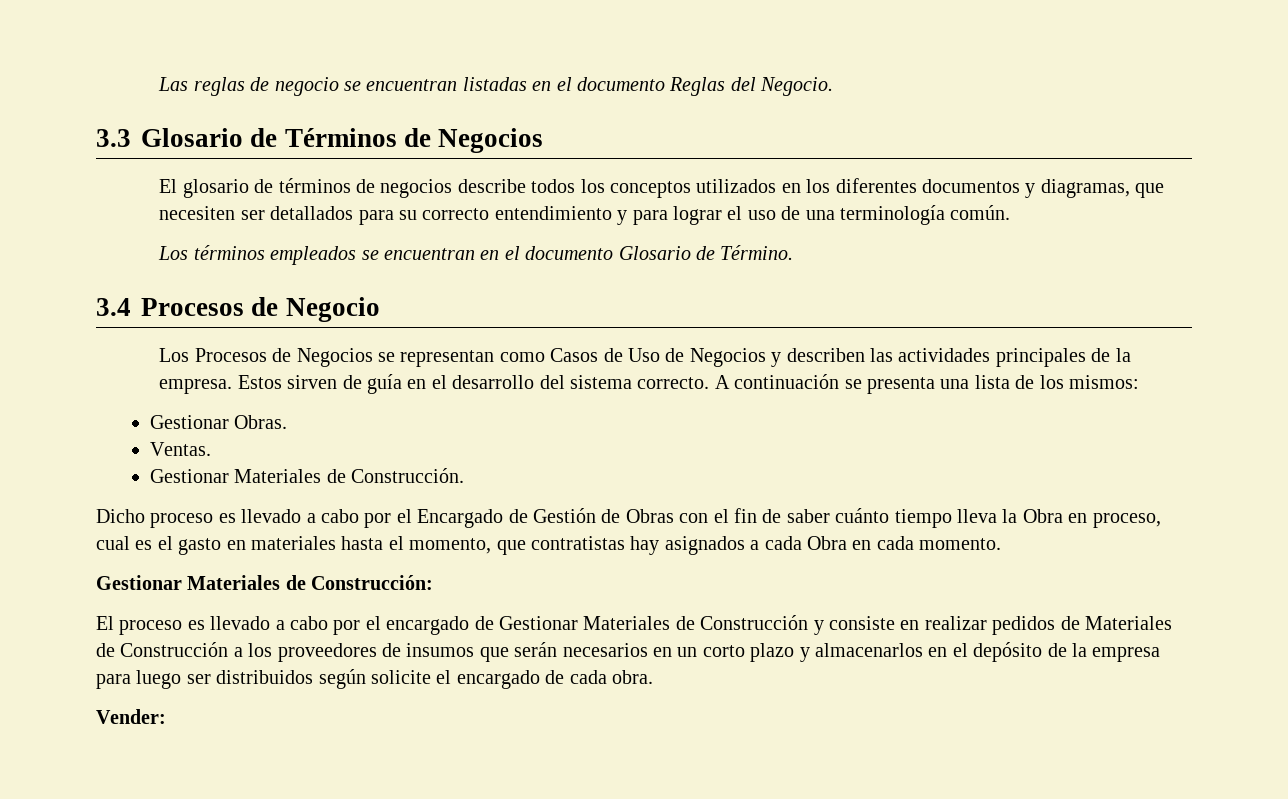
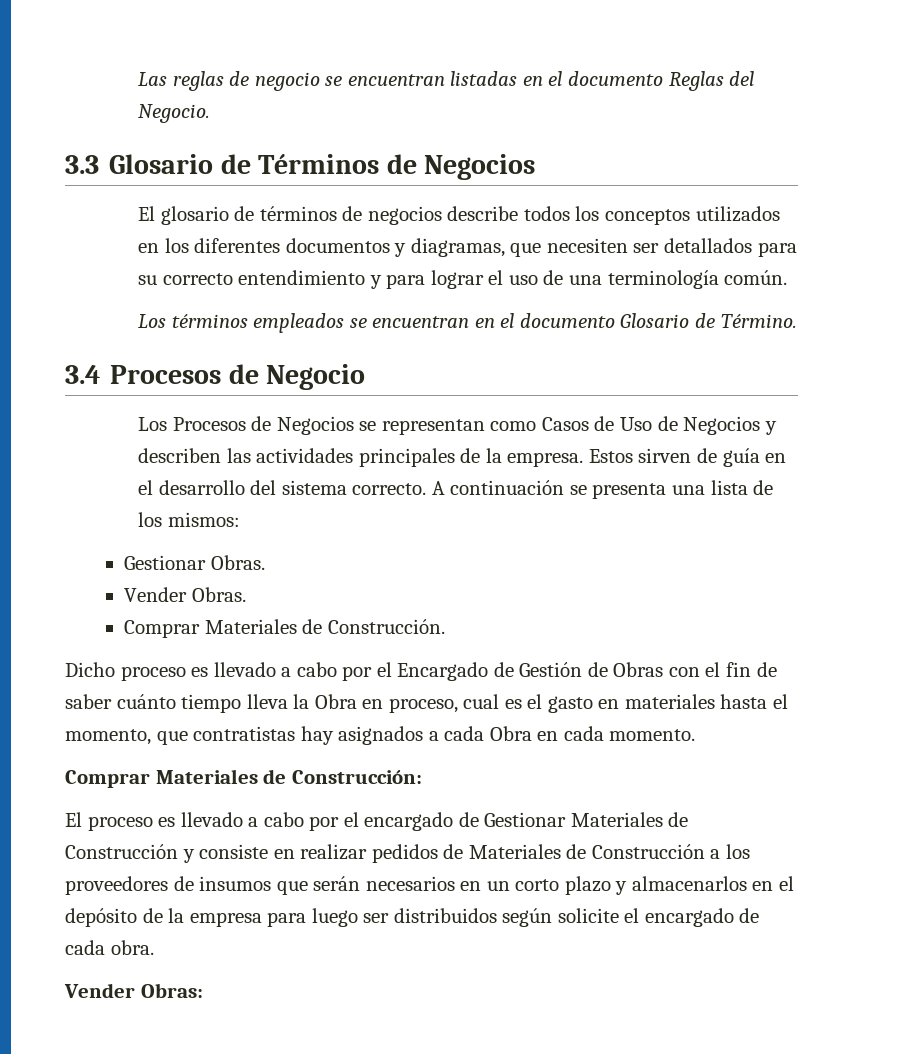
- Ventas.
- Gestionar Materiales de Construcción.
+ Vender Obras.
+ Comprar Materiales de Construcción.
- Gestionar Materiales de Construcción:
+ Comprar Materiales de Construcción:
- Vender:
+ Vender Obras:

